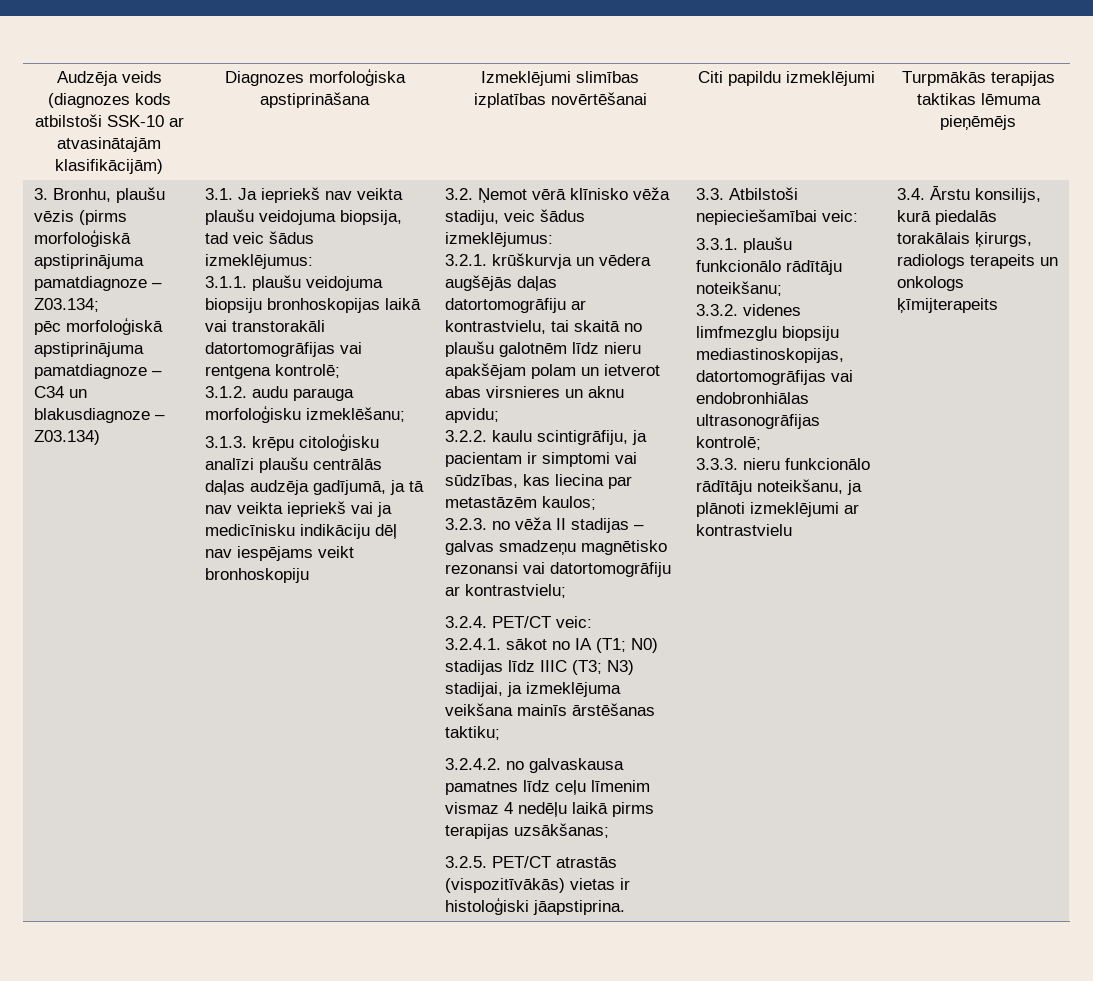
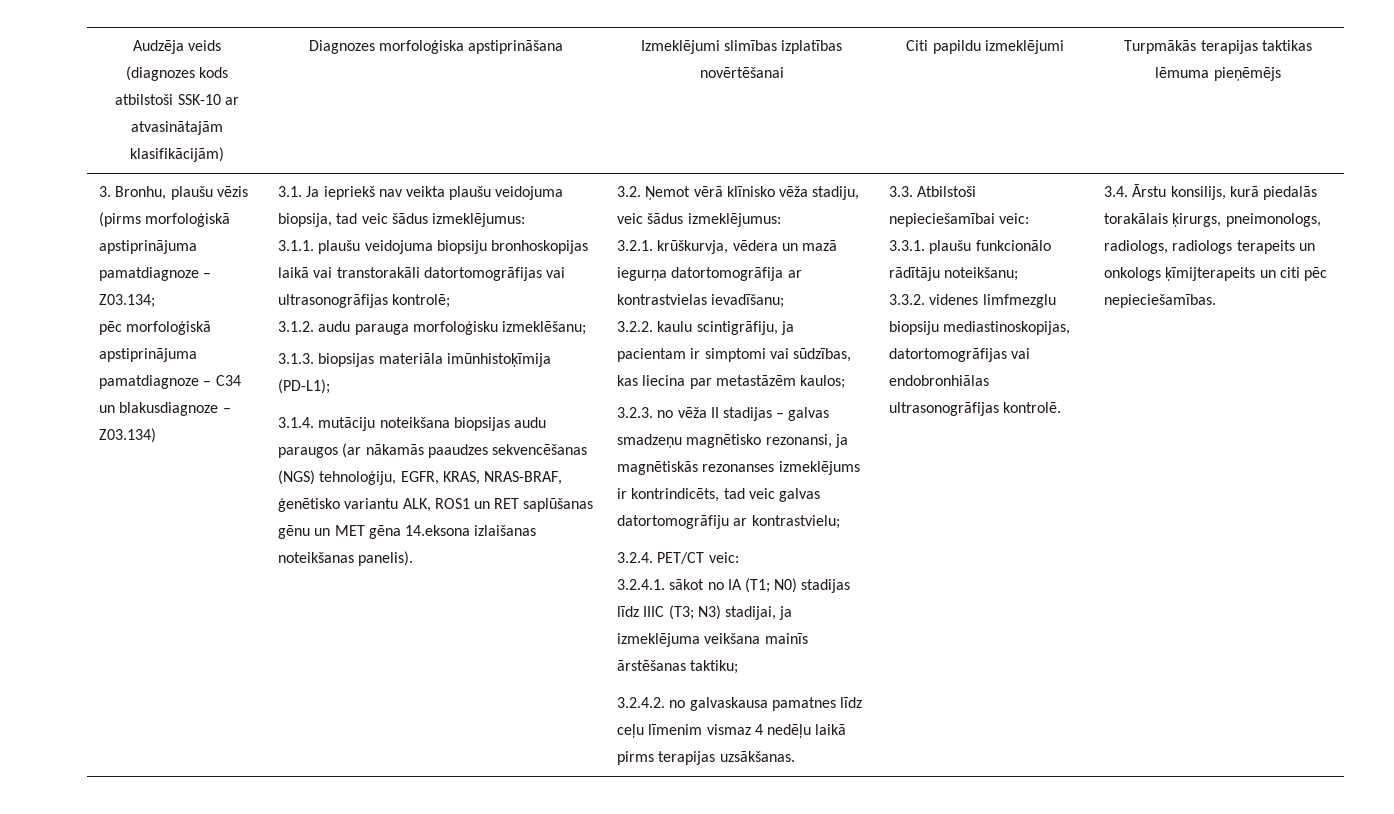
- 3.1.1. plaušu veidojuma biopsiju bronhoskopijas laikā vai transtorakāli datortomogrāfijas vai rentgena kontrolē;
+ 3.1.1. plaušu veidojuma biopsiju bronhoskopijas laikā vai transtorakāli datortomogrāfijas vai ultrasonogrāfijas kontrolē;
- 3.1.3. krēpu citoloģisku analīzi plaušu centrālās daļas audzēja gadījumā, ja tā nav veikta iepriekš vai ja medicīnisku indikāciju dēļ nav iespējams veikt bronhoskopiju
+ 3.1.3. biopsijas materiāla imūnhistoķīmija (PD-L1);
+ 3.1.4. mutāciju noteikšana biopsijas audu paraugos (ar nākamās paaudzes sekvencēšanas (NGS) tehnoloģiju, EGFR, KRAS, NRAS-BRAF, ģenētisko variantu ALK, ROS1 un RET saplūšanas gēnu un MET gēna 14.eksona izlaišanas noteikšanas panelis).
- 3.2.1. krūškurvja un vēdera augšējās daļas datortomogrāfiju ar kontrastvielu, tai skaitā no plaušu galotnēm līdz nieru apakšējam polam un ietverot abas virsnieres un aknu apvidu;
+ 3.2.1. krūškurvja, vēdera un mazā iegurņa datortomogrāfija ar kontrastvielas ievadīšanu;
- 3.2.3. no vēža II stadijas – galvas smadzeņu magnētisko rezonansi vai datortomogrāfiju ar kontrastvielu;
+ 3.2.3. no vēža II stadijas – galvas smadzeņu magnētisko rezonansi, ja magnētiskās rezonanses izmeklējums ir kontrindicēts, tad veic galvas datortomogrāfiju ar kontrastvielu;
- 3.2.4.2. no galvaskausa pamatnes līdz ceļu līmenim vismaz 4 nedēļu laikā pirms terapijas uzsākšanas;
- 3.2.5. PET/CT atrastās (vispozitīvākās) vietas ir histoloģiski jāapstiprina.
+ 3.2.4.2. no galvaskausa pamatnes līdz ceļu līmenim vismaz 4 nedēļu laikā pirms terapijas uzsākšanas.
- 3.3.2. videnes limfmezglu biopsiju mediastinoskopijas, datortomogrāfijas vai endobronhiālas ultrasonogrāfijas kontrolē;
- 3.3.3. nieru funkcionālo rādītāju noteikšanu, ja plānoti izmeklējumi ar kontrastvielu
+ 3.3.2. videnes limfmezglu biopsiju mediastinoskopijas, datortomogrāfijas vai endobronhiālas ultrasonogrāfijas kontrolē.
- 3.4. Ārstu konsilijs, kurā piedalās torakālais ķirurgs, radiologs terapeits un onkologs ķīmijterapeits
+ 3.4. Ārstu konsilijs, kurā piedalās torakālais ķirurgs, pneimonologs, radiologs, radiologs terapeits un onkologs ķīmijterapeits un citi pēc nepieciešamības.

